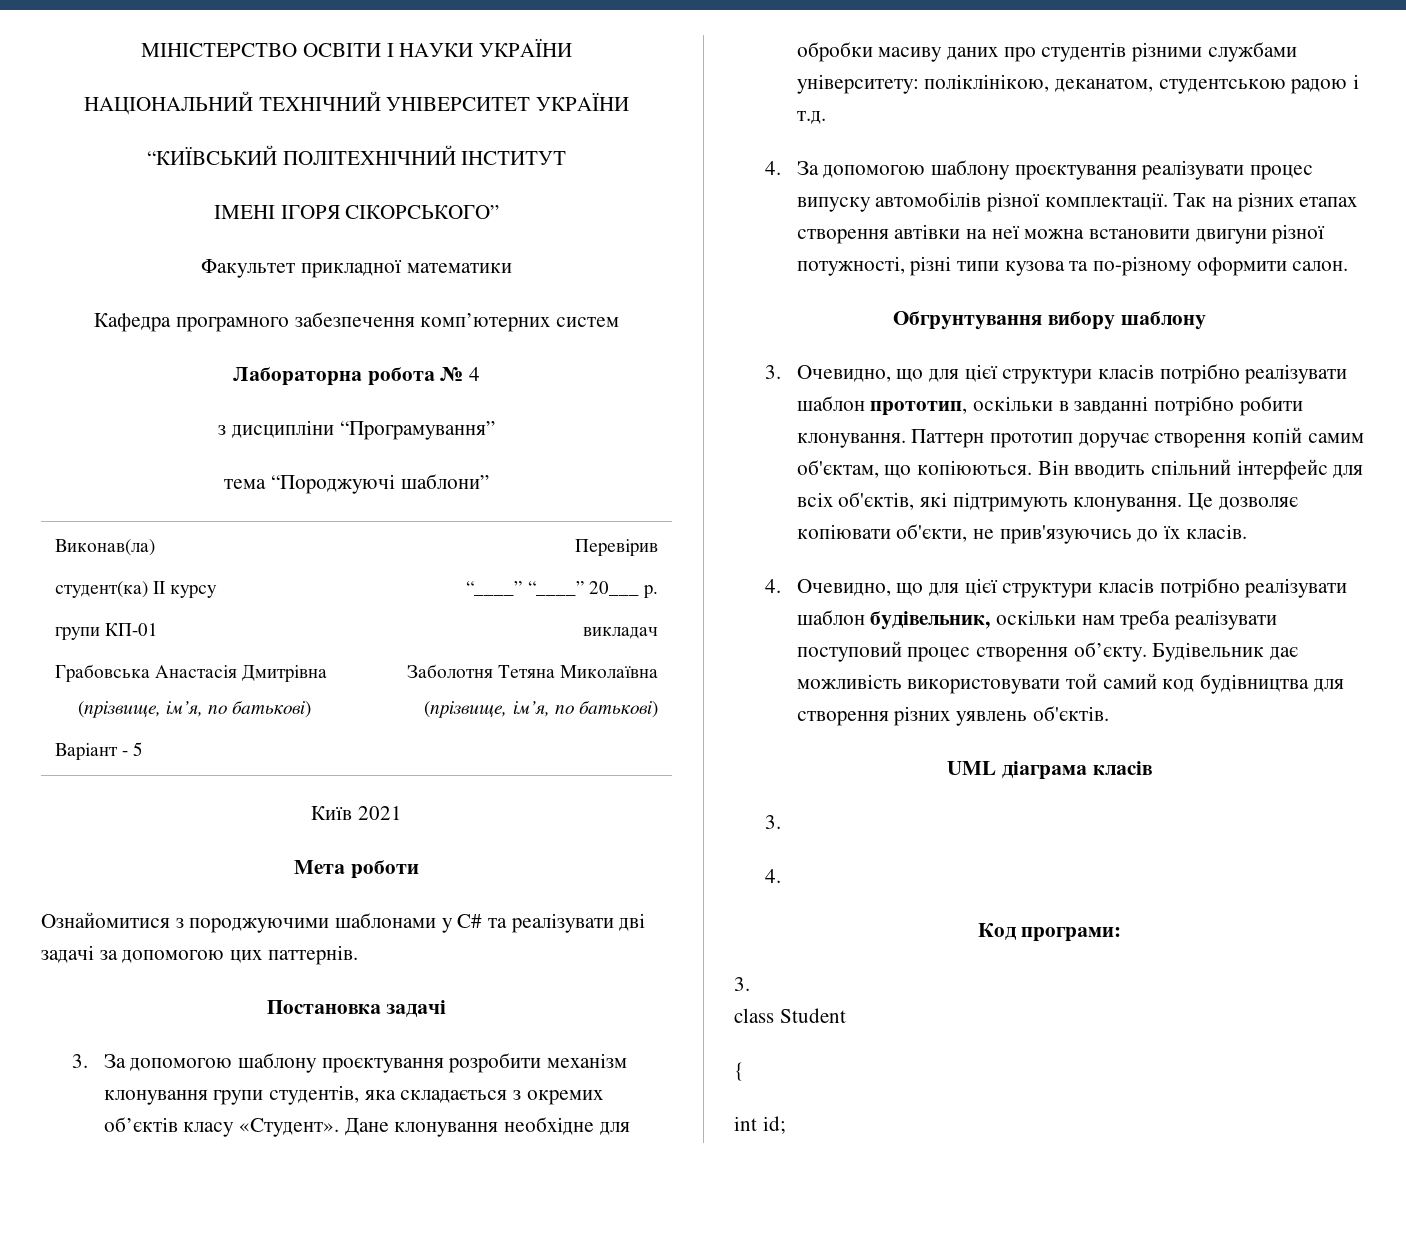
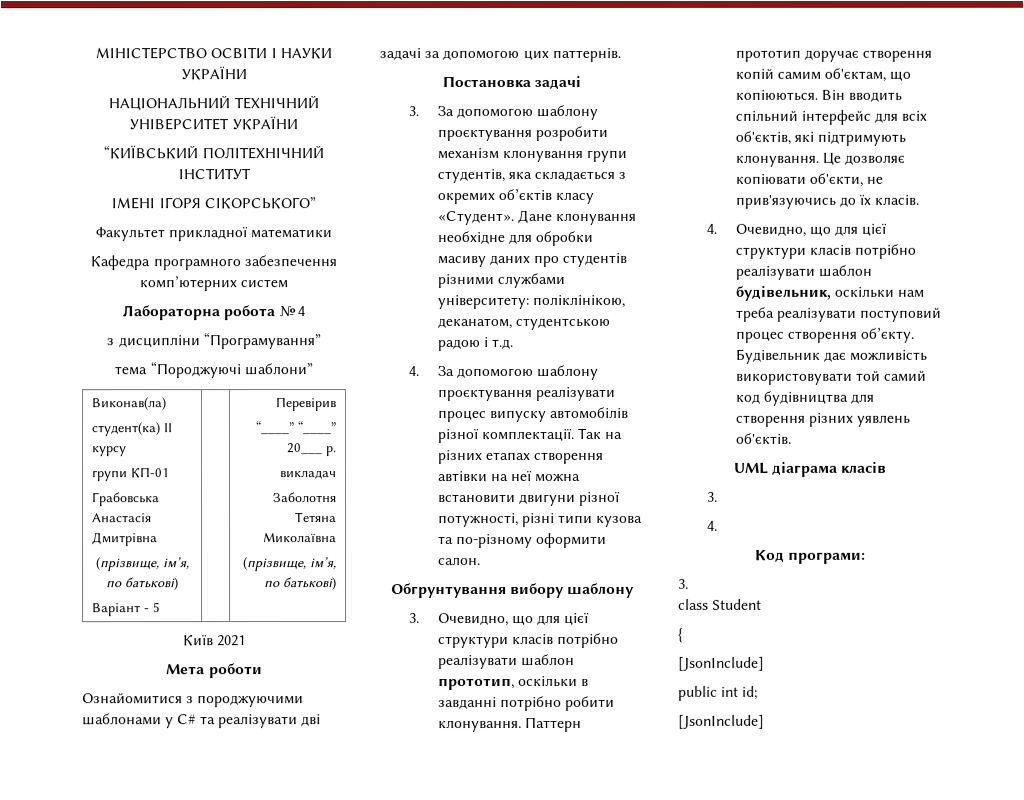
  {
- int id;
+ [JsonInclude]
+ public int id;
+ [JsonInclude]

